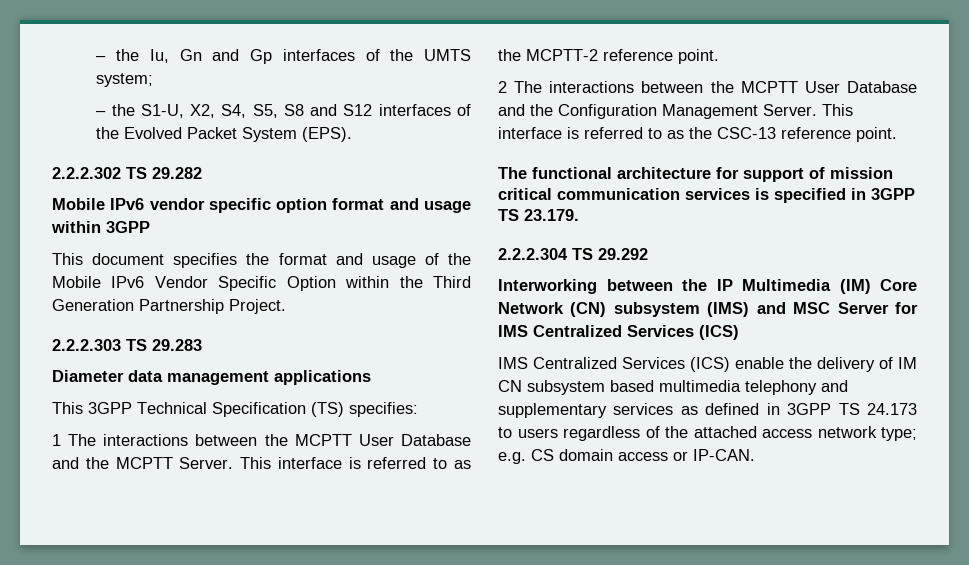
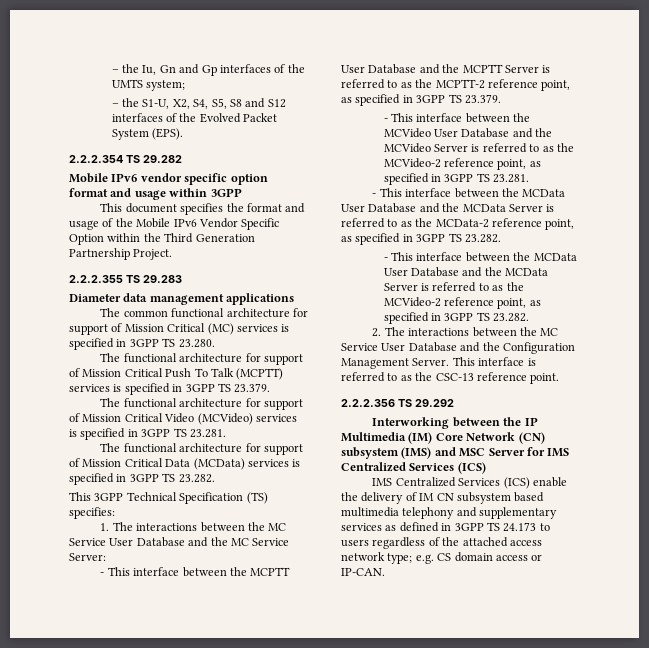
- 2.2.2.302 TS 29.282
+ 2.2.2.354 TS 29.282
- 2.2.2.303 TS 29.283
+ 2.2.2.355 TS 29.283
+ The common functional architecture for support of Mission Critical (MC) services is specified in 3GPP TS 23.280.
+ The functional architecture for support of Mission Critical Push To Talk (MCPTT) services is specified in 3GPP TS 23.379.
+ The functional architecture for support of Mission Critical Video (MCVideo) services is specified in 3GPP TS 23.281.
+ The functional architecture for support of Mission Critical Data (MCData) services is specified in 3GPP TS 23.282.
- 1 The interactions between the MCPTT User Database and the MCPTT Server. This interface is referred to as the MCPTT-2 reference point.
- 2 The interactions between the MCPTT User Database and the Configuration Management Server.
+ 1. The interactions between the MC Service User Database and the MC Service Server:
+ - This interface between the MCPTT User Database and the MCPTT Server is referred to as the MCPTT-2 reference point, as specified in 3GPP TS 23.379.
+ - This interface between the MCVideo User Database and the MCVideo Server is referred to as the MCVideo-2 reference point, as specified in 3GPP TS 23.281.
+ - This interface between the MCData User Database and the MCData Server is referred to as the MCData-2 reference point, as specified in 3GPP TS 23.282.
+ - This interface between the MCData User Database and the MCData Server is referred to as the MCVideo-2 reference point, as specified in 3GPP TS 23.282.
+ 2. The interactions between the MC Service User Database and the Configuration Management Server.
- The functional architecture for support of mission critical communication services is specified in 3GPP TS 23.179.
- 2.2.2.304 TS 29.292
+ 2.2.2.356 TS 29.292

